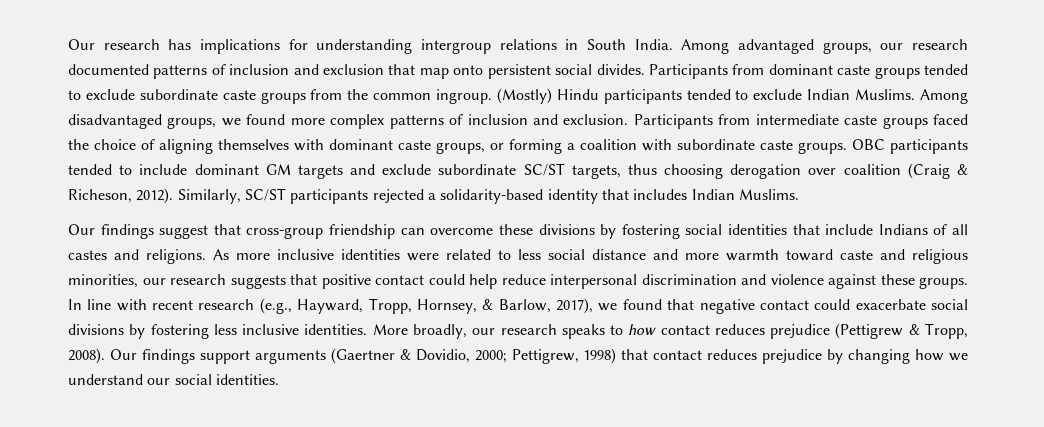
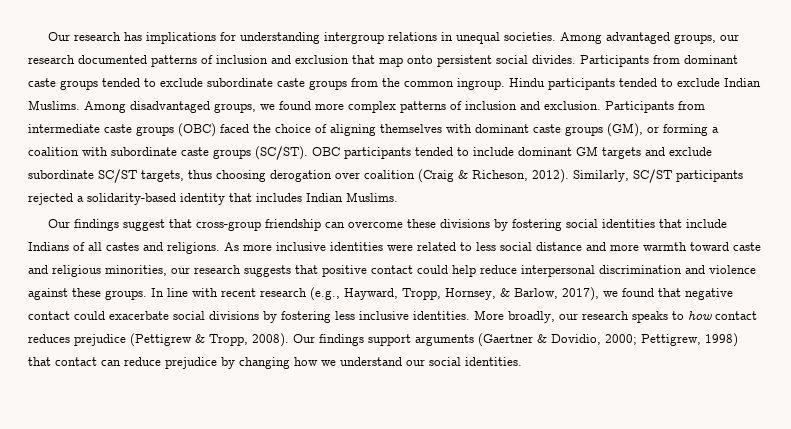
- Our research has implications for understanding intergroup relations in South India.
+ Our research has implications for understanding intergroup relations in unequal societies.
- (Mostly) Hindu participants tended to exclude Indian Muslims.
+ Hindu participants tended to exclude Indian Muslims.
- Participants from intermediate caste groups faced the choice of aligning themselves with dominant caste groups, or forming a coalition with subordinate caste groups.
+ Participants from intermediate caste groups (OBC) faced the choice of aligning themselves with dominant caste groups (GM), or forming a coalition with subordinate caste groups (SC/ST).
- Our findings support arguments (Gaertner & Dovidio, 2000; Pettigrew, 1998) that contact reduces prejudice by changing how we understand our social identities.
+ Our findings support arguments (Gaertner & Dovidio, 2000; Pettigrew, 1998) that contact can reduce prejudice by changing how we understand our social identities.

